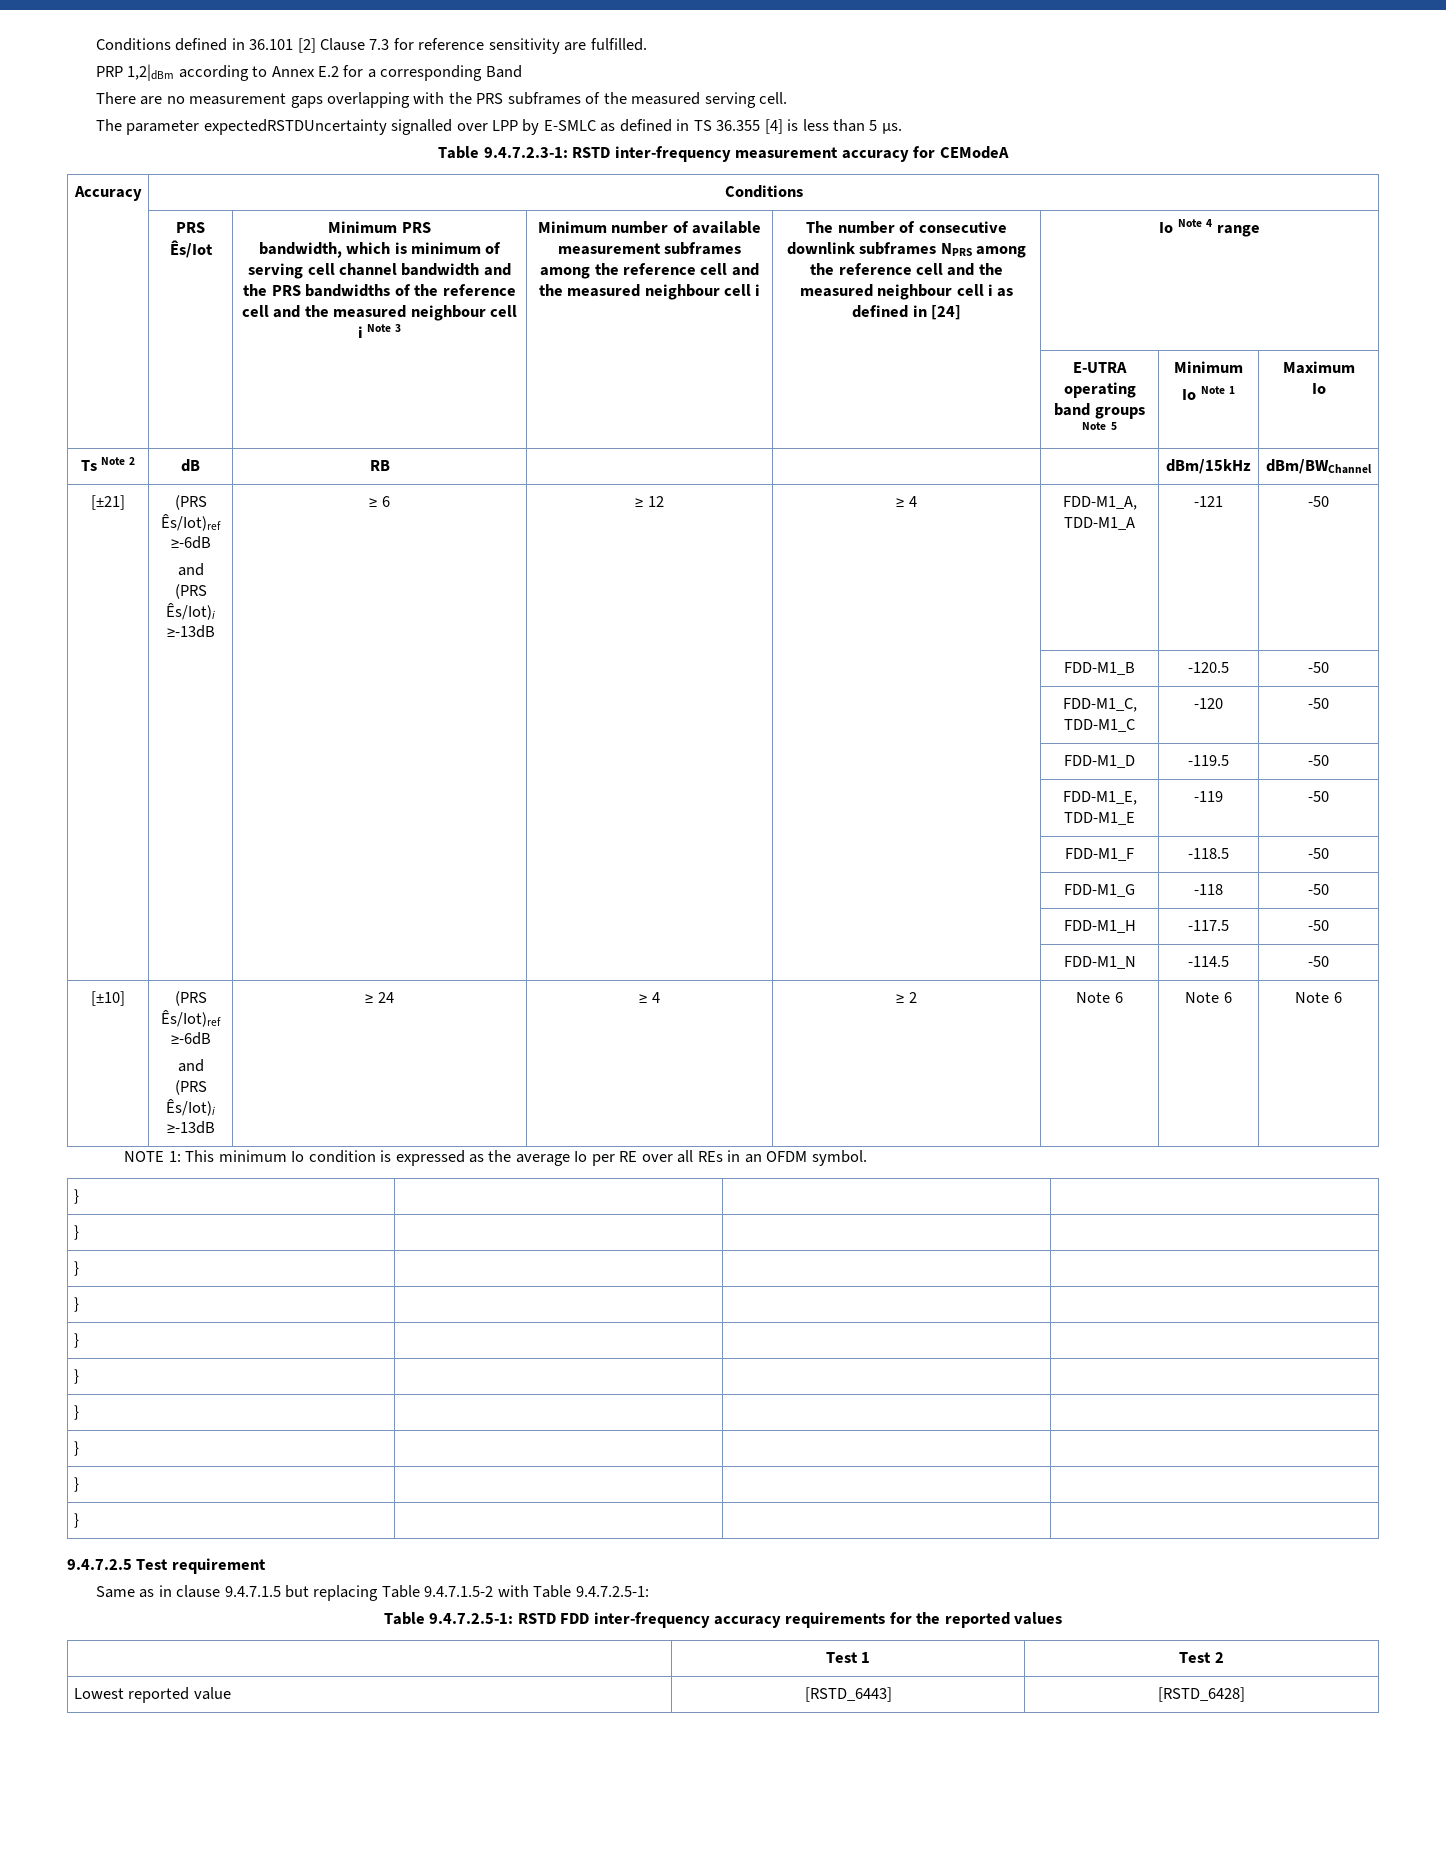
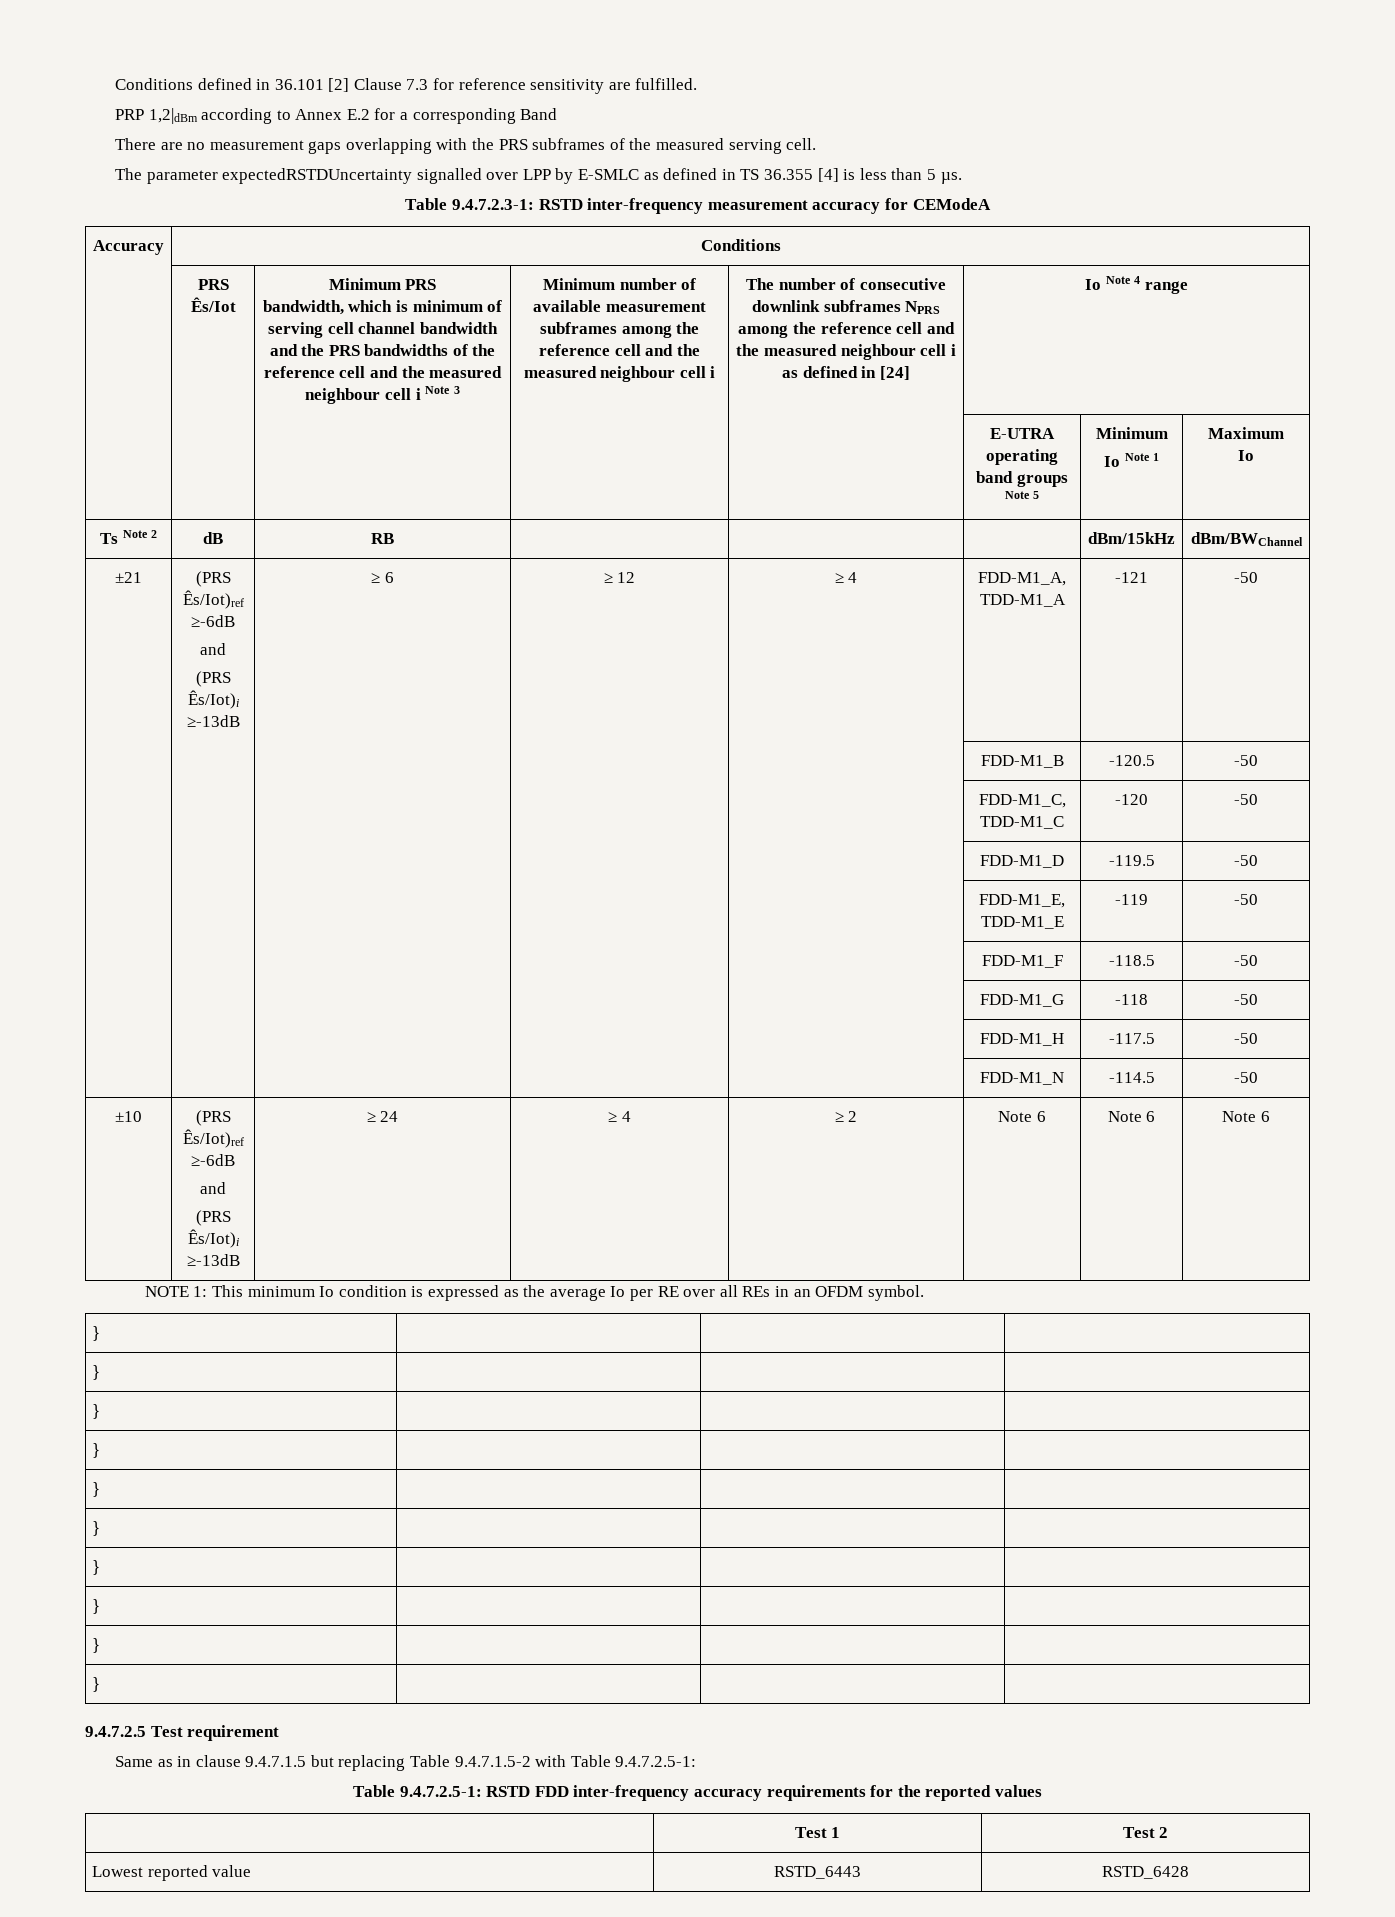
- [±21] | (PRS Ês/Iot)ref ≥-6dB
+ ±21 | (PRS Ês/Iot)ref ≥-6dB
- [±10] | (PRS Ês/Iot)ref ≥-6dB
+ ±10 | (PRS Ês/Iot)ref ≥-6dB
- Lowest reported value | [RSTD_6443] | [RSTD_6428]
+ Lowest reported value | RSTD_6443 | RSTD_6428

